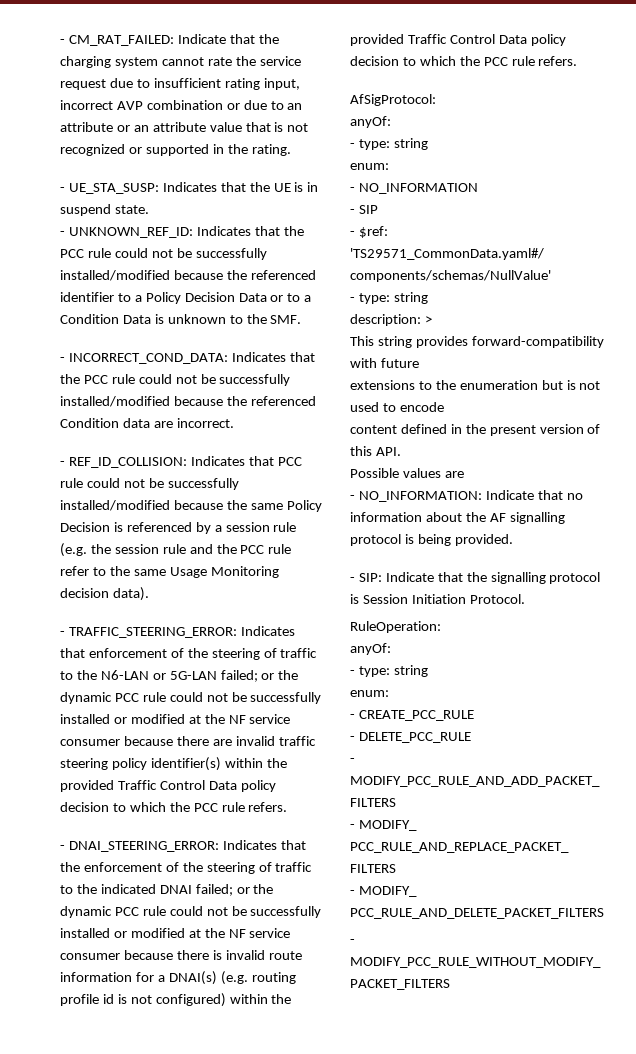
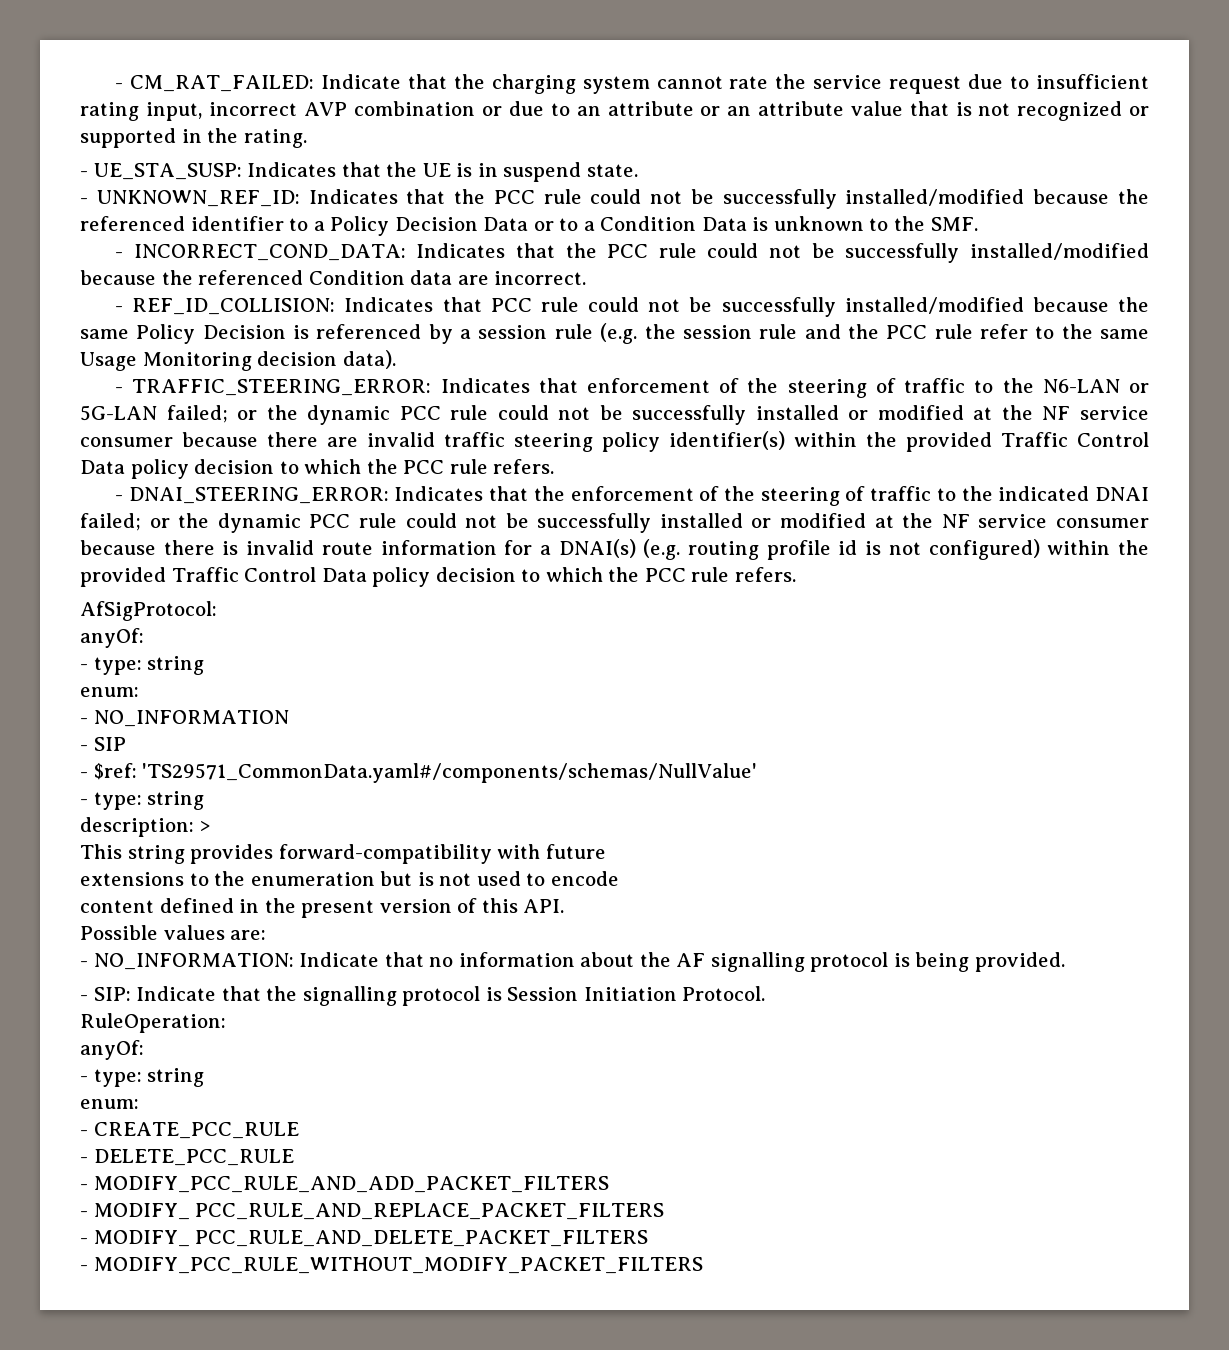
- Possible values are
+ Possible values are:

